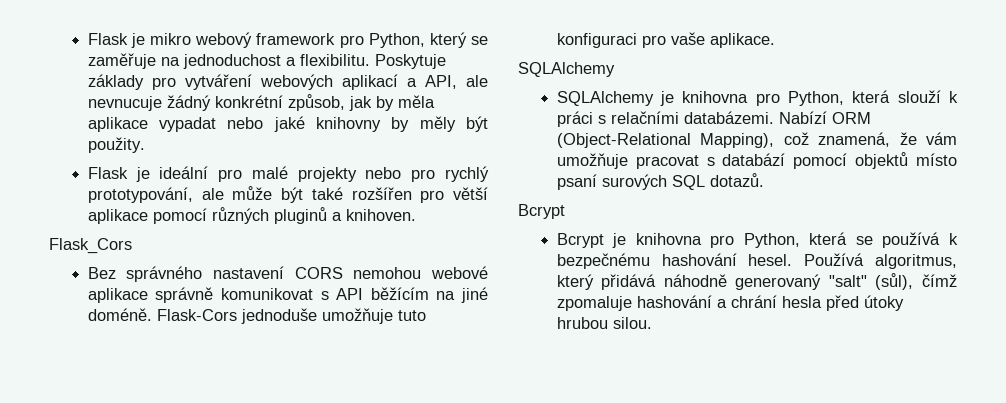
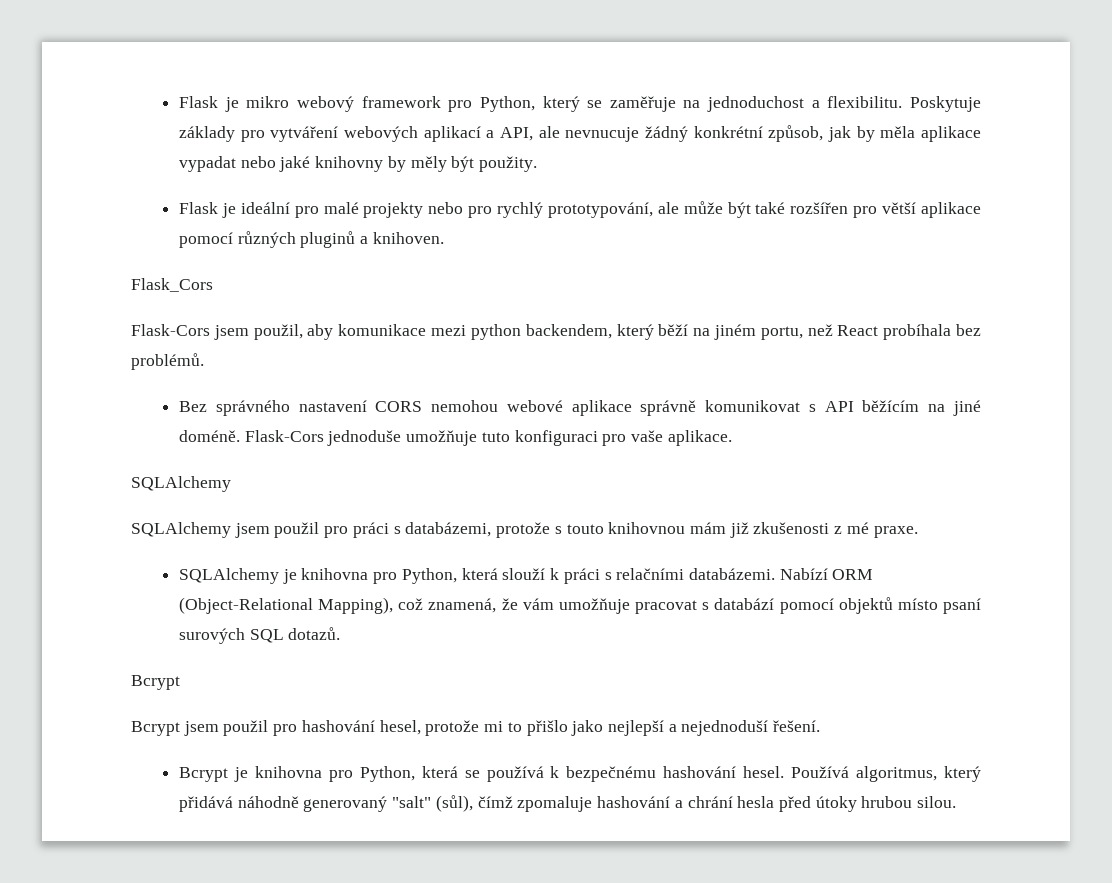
+ Flask-Cors jsem použil, aby komunikace mezi python backendem, který běží na jiném portu, než React probíhala bez problémů.
+ SQLAlchemy jsem použil pro práci s databázemi, protože s touto knihovnou mám již zkušenosti z mé praxe.
+ Bcrypt jsem použil pro hashování hesel, protože mi to přišlo jako nejlepší a nejednoduší řešení.

